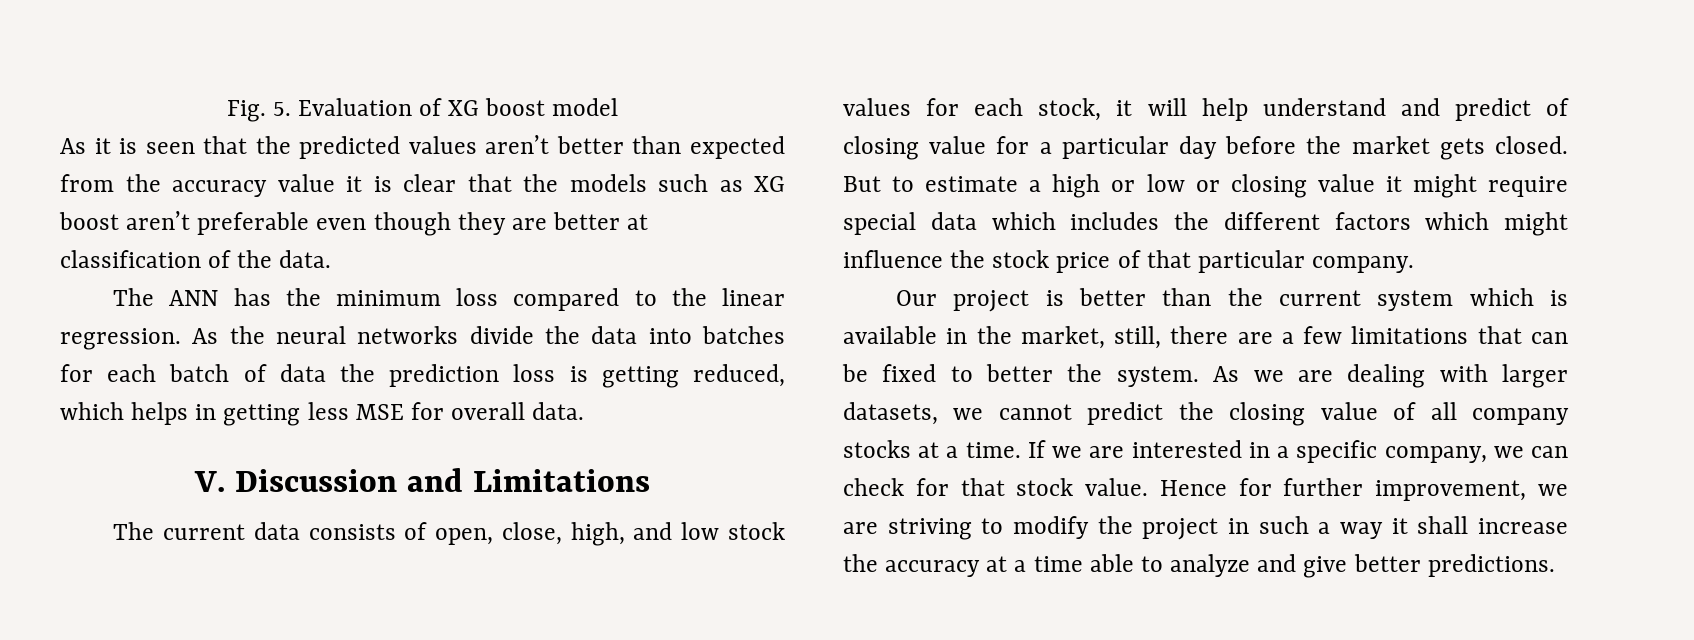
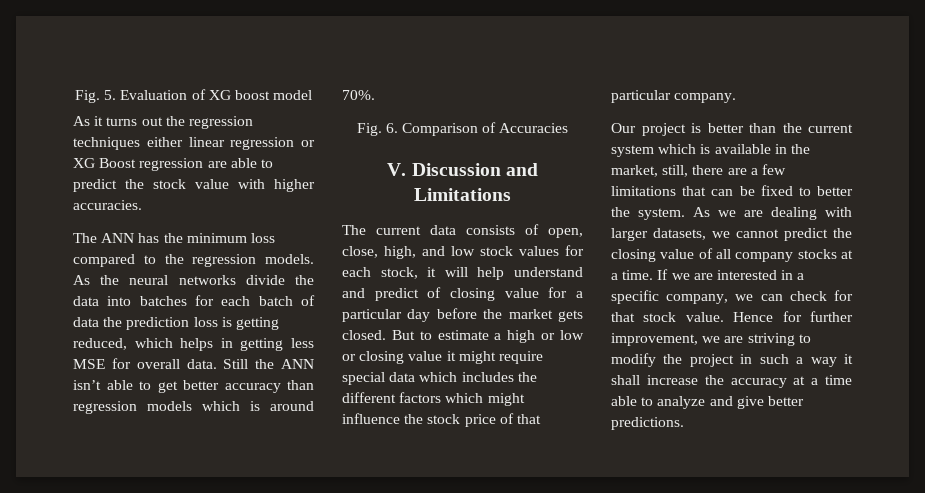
- As it is seen that the predicted values aren’t better than expected from the accuracy value it is clear that the models such as XG boost aren’t preferable even though they are better at classification of the data.
+ As it turns out the regression techniques either linear regression or XG Boost regression are able to predict the stock value with higher accuracies.
- The ANN has the minimum loss compared to the linear regression.
+ The ANN has the minimum loss compared to the regression models.
+ Still the ANN isn’t able to get better accuracy than regression models which is around 70%.
+ Fig. 6. Comparison of Accuracies

